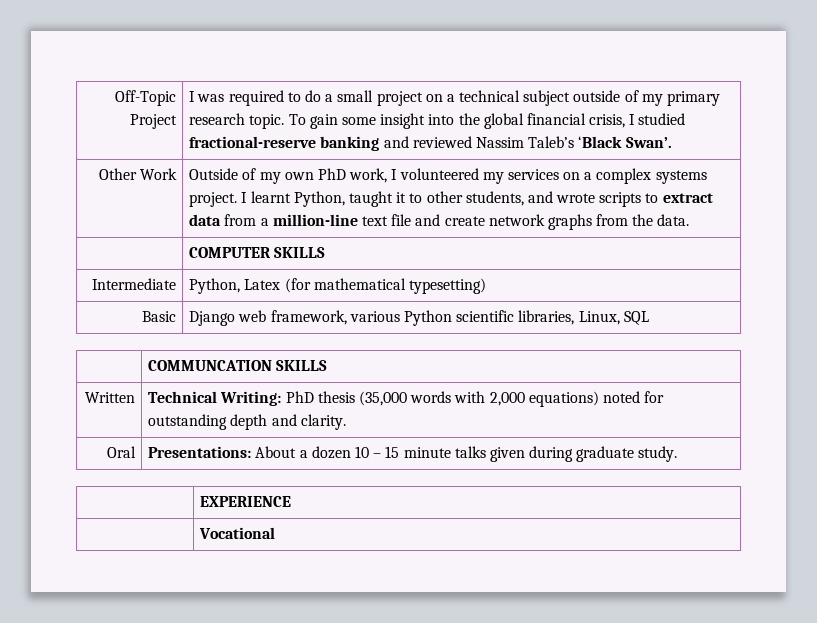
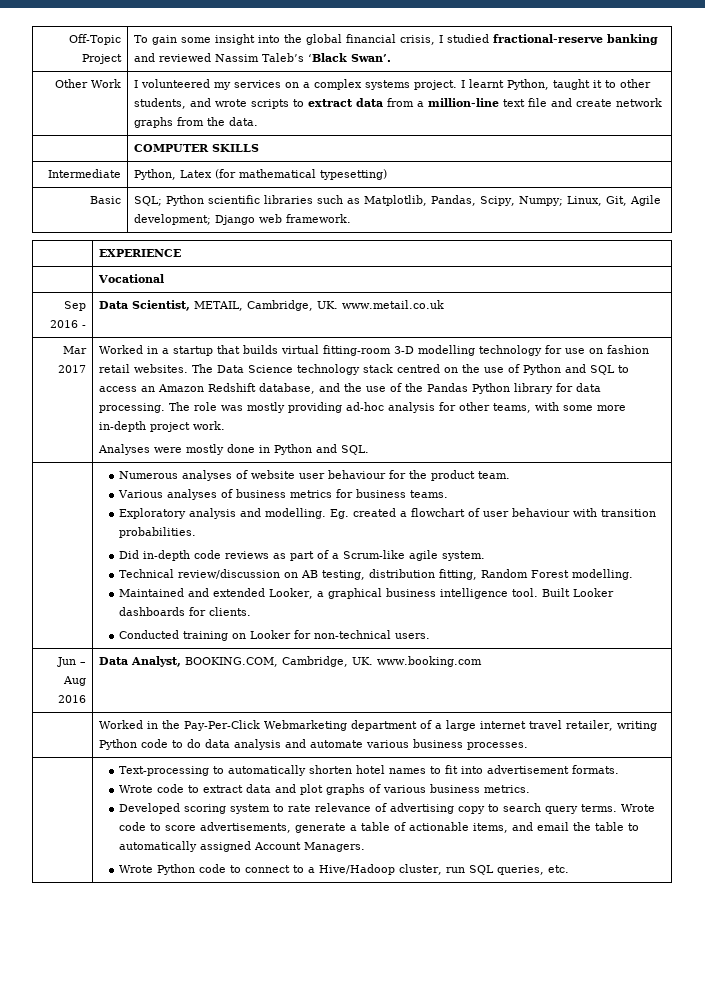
- Off-Topic Project | I was required to do a small project on a technical subject outside of my primary research topic. To gain some insight into the global financial crisis, I studied fractional-reserve banking and reviewed Nassim Taleb’s ‘Black Swan’.
+ Off-Topic Project | To gain some insight into the global financial crisis, I studied fractional-reserve banking and reviewed Nassim Taleb’s ‘Black Swan’.
- Outside of my own PhD work, I volunteered my services on a complex systems project.
+ I volunteered my services on a complex systems project.
- Basic | Django web framework, various Python scientific libraries, Linux, SQL
- | COMMUNCATION SKILLS
- Written | Technical Writing: PhD thesis (35,000 words with 2,000 equations) noted for outstanding depth and clarity.
- Oral | Presentations: About a dozen 10 – 15 minute talks given during graduate study.
+ Basic | SQL; Python scientific libraries such as Matplotlib, Pandas, Scipy, Numpy; Linux, Git, Agile development; Django web framework.
  | EXPERIENCE
  | Vocational
+ Sep 2016 - | Data Scientist, METAIL, Cambridge, UK. www.metail.co.uk
+ Mar 2017 | Worked in a startup that builds virtual fitting-room 3-D modelling technology for use on fashion retail websites. The Data Science technology stack centred on the use of Python and SQL to access an Amazon Redshift database, and the use of the Pandas Python library for data processing. The role was mostly providing ad-hoc analysis for other teams, with some more in-depth project work.
+ Analyses were mostly done in Python and SQL.
+ | Numerous analyses of website user behaviour for the product team.
+ Various analyses of business metrics for business teams.
+ Exploratory analysis and modelling. Eg. created a flowchart of user behaviour with transition probabilities.
+ Did in-depth code reviews as part of a Scrum-like agile system.
+ Technical review/discussion on AB testing, distribution fitting, Random Forest modelling.
+ Maintained and extended Looker, a graphical business intelligence tool. Built Looker dashboards for clients.
+ Conducted training on Looker for non-technical users.
+ Jun – Aug 2016 | Data Analyst, BOOKING.COM, Cambridge, UK. www.booking.com
+ | Worked in the Pay-Per-Click Webmarketing department of a large internet travel retailer, writing Python code to do data analysis and automate various business processes.
+ | Text-processing to automatically shorten hotel names to fit into advertisement formats.
+ Wrote code to extract data and plot graphs of various business metrics.
+ Developed scoring system to rate relevance of advertising copy to search query terms. Wrote code to score advertisements, generate a table of actionable items, and email the table to automatically assigned Account Managers.
+ Wrote Python code to connect to a Hive/Hadoop cluster, run SQL queries, etc.

